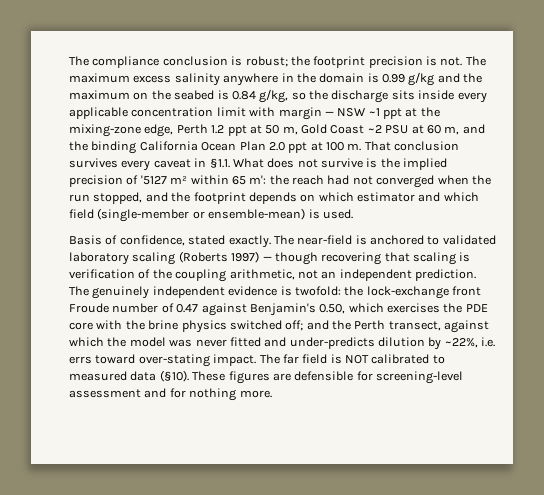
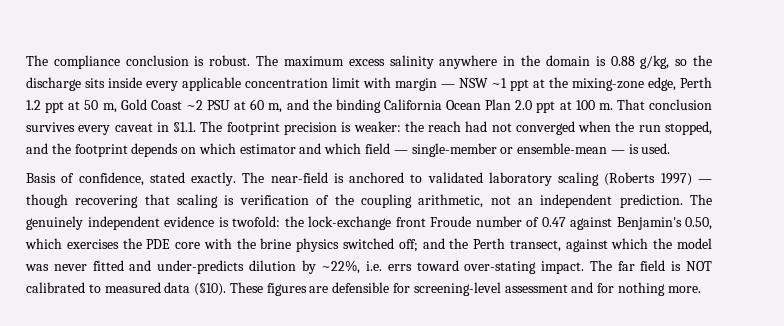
- The compliance conclusion is robust; the footprint precision is not.
+ The compliance conclusion is robust.
- The maximum excess salinity anywhere in the domain is 0.99 g/kg and the maximum on the seabed is 0.84 g/kg, so the discharge sits inside every applicable concentration limit with margin — NSW ~1 ppt at the mixing-zone edge, Perth 1.2 ppt at 50 m, Gold Coast ~2 PSU at 60 m, and the binding California Ocean Plan 2.0 ppt at 100 m.
+ The maximum excess salinity anywhere in the domain is 0.88 g/kg, so the discharge sits inside every applicable concentration limit with margin — NSW ~1 ppt at the mixing-zone edge, Perth 1.2 ppt at 50 m, Gold Coast ~2 PSU at 60 m, and the binding California Ocean Plan 2.0 ppt at 100 m.
- That conclusion survives every caveat in §1.1. What does not survive is the implied precision of '5127 m² within 65 m': the reach had not converged when the run stopped, and the footprint depends on which estimator and which field (single-member or ensemble-mean) is used.
+ That conclusion survives every caveat in §1.1. The footprint precision is weaker: the reach had not converged when the run stopped, and the footprint depends on which estimator and which field — single-member or ensemble-mean — is used.

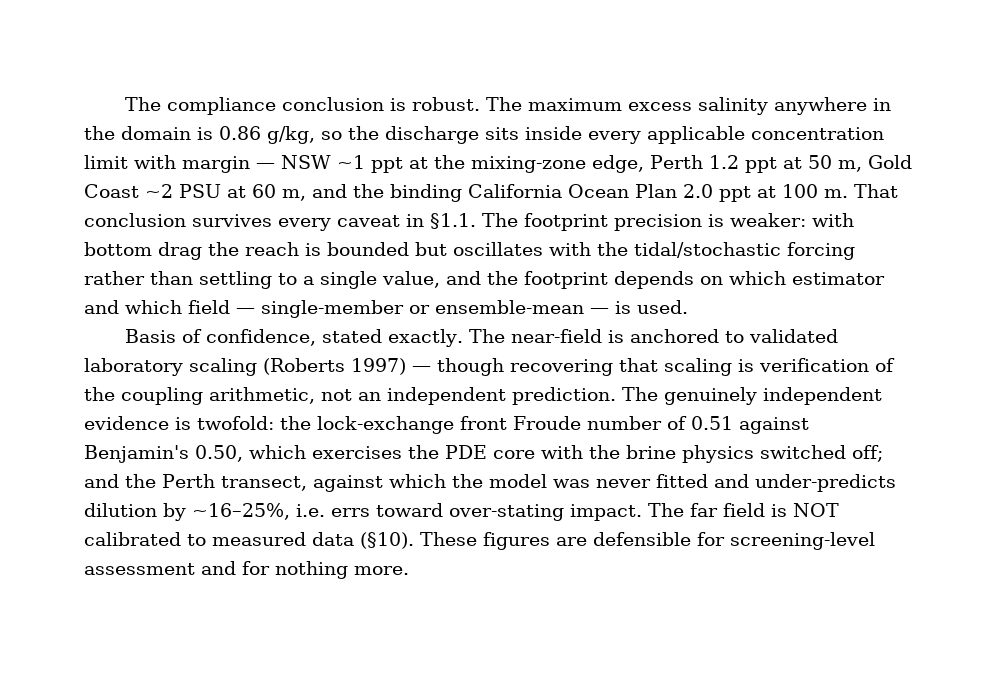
- The maximum excess salinity anywhere in the domain is 0.88 g/kg, so the discharge sits inside every applicable concentration limit with margin — NSW ~1 ppt at the mixing-zone edge, Perth 1.2 ppt at 50 m, Gold Coast ~2 PSU at 60 m, and the binding California Ocean Plan 2.0 ppt at 100 m.
+ The maximum excess salinity anywhere in the domain is 0.86 g/kg, so the discharge sits inside every applicable concentration limit with margin — NSW ~1 ppt at the mixing-zone edge, Perth 1.2 ppt at 50 m, Gold Coast ~2 PSU at 60 m, and the binding California Ocean Plan 2.0 ppt at 100 m.
- That conclusion survives every caveat in §1.1. The footprint precision is weaker: the reach had not converged when the run stopped, and the footprint depends on which estimator and which field — single-member or ensemble-mean — is used.
+ That conclusion survives every caveat in §1.1. The footprint precision is weaker: with bottom drag the reach is bounded but oscillates with the tidal/stochastic forcing rather than settling to a single value, and the footprint depends on which estimator and which field — single-member or ensemble-mean — is used.
- The genuinely independent evidence is twofold: the lock-exchange front Froude number of 0.47 against Benjamin's 0.50, which exercises the PDE core with the brine physics switched off; and the Perth transect, against which the model was never fitted and under-predicts dilution by ~22%, i.e. errs toward over-stating impact.
+ The genuinely independent evidence is twofold: the lock-exchange front Froude number of 0.51 against Benjamin's 0.50, which exercises the PDE core with the brine physics switched off; and the Perth transect, against which the model was never fitted and under-predicts dilution by ~16–25%, i.e. errs toward over-stating impact.

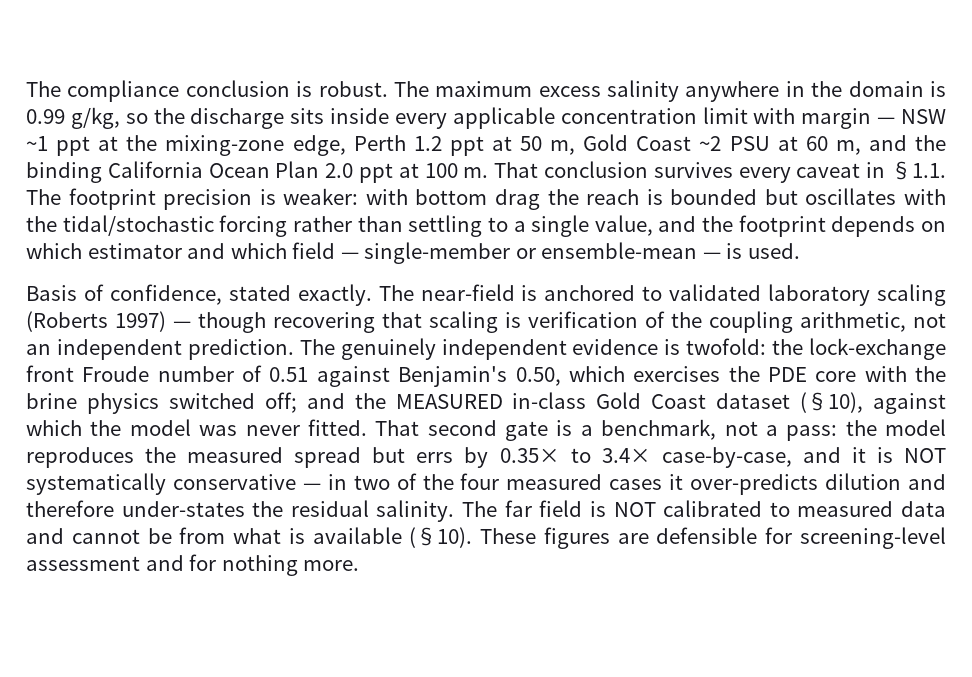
- The maximum excess salinity anywhere in the domain is 0.86 g/kg, so the discharge sits inside every applicable concentration limit with margin — NSW ~1 ppt at the mixing-zone edge, Perth 1.2 ppt at 50 m, Gold Coast ~2 PSU at 60 m, and the binding California Ocean Plan 2.0 ppt at 100 m.
+ The maximum excess salinity anywhere in the domain is 0.99 g/kg, so the discharge sits inside every applicable concentration limit with margin — NSW ~1 ppt at the mixing-zone edge, Perth 1.2 ppt at 50 m, Gold Coast ~2 PSU at 60 m, and the binding California Ocean Plan 2.0 ppt at 100 m.
- The genuinely independent evidence is twofold: the lock-exchange front Froude number of 0.51 against Benjamin's 0.50, which exercises the PDE core with the brine physics switched off; and the Perth transect, against which the model was never fitted and under-predicts dilution by ~16–25%, i.e. errs toward over-stating impact.
+ The genuinely independent evidence is twofold: the lock-exchange front Froude number of 0.51 against Benjamin's 0.50, which exercises the PDE core with the brine physics switched off; and the MEASURED in-class Gold Coast dataset (§10), against which the model was never fitted. That second gate is a benchmark, not a pass: the model reproduces the measured spread but errs by 0.35× to 3.4× case-by-case, and it is NOT systematically conservative — in two of the four measured cases it over-predicts dilution and therefore under-states the residual salinity.
- The far field is NOT calibrated to measured data (§10).
+ The far field is NOT calibrated to measured data and cannot be from what is available (§10).

